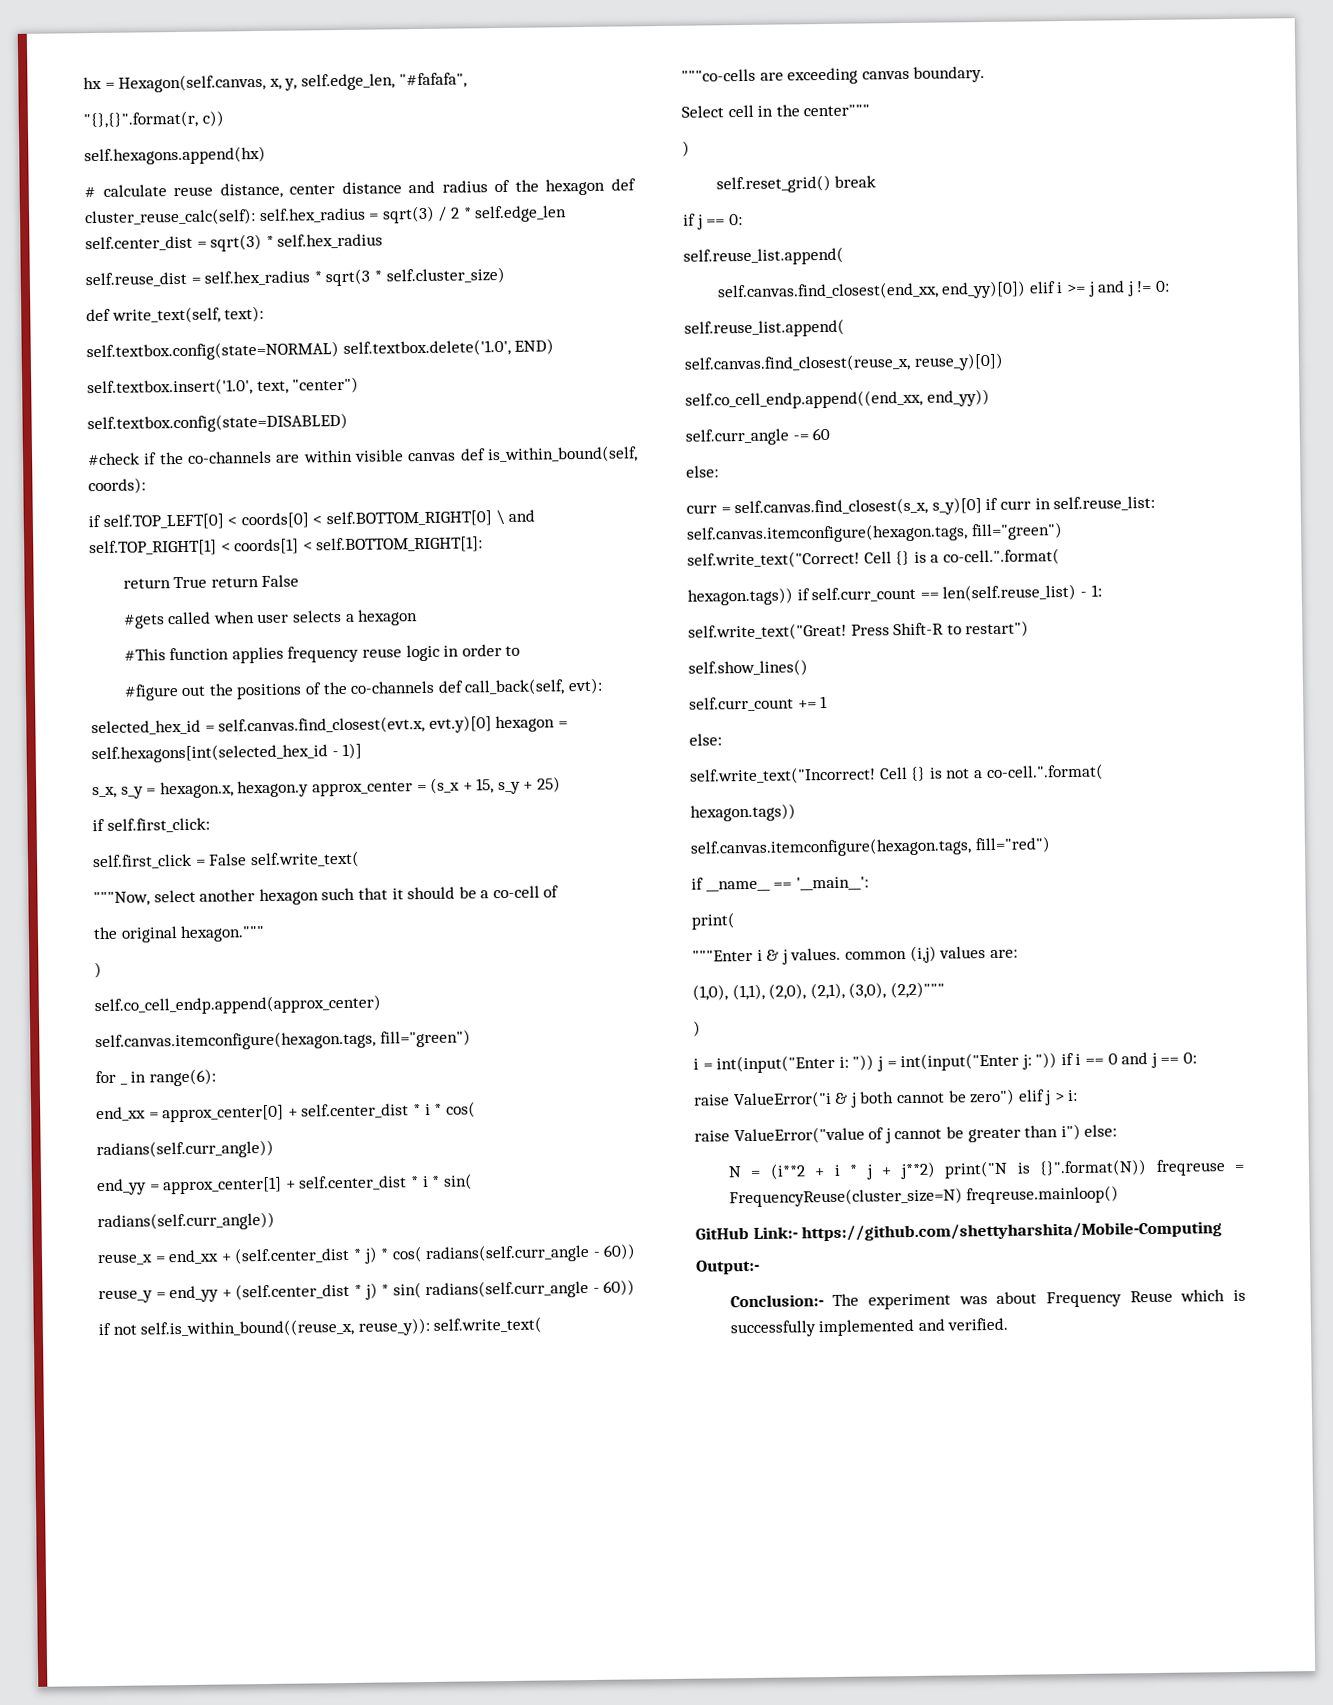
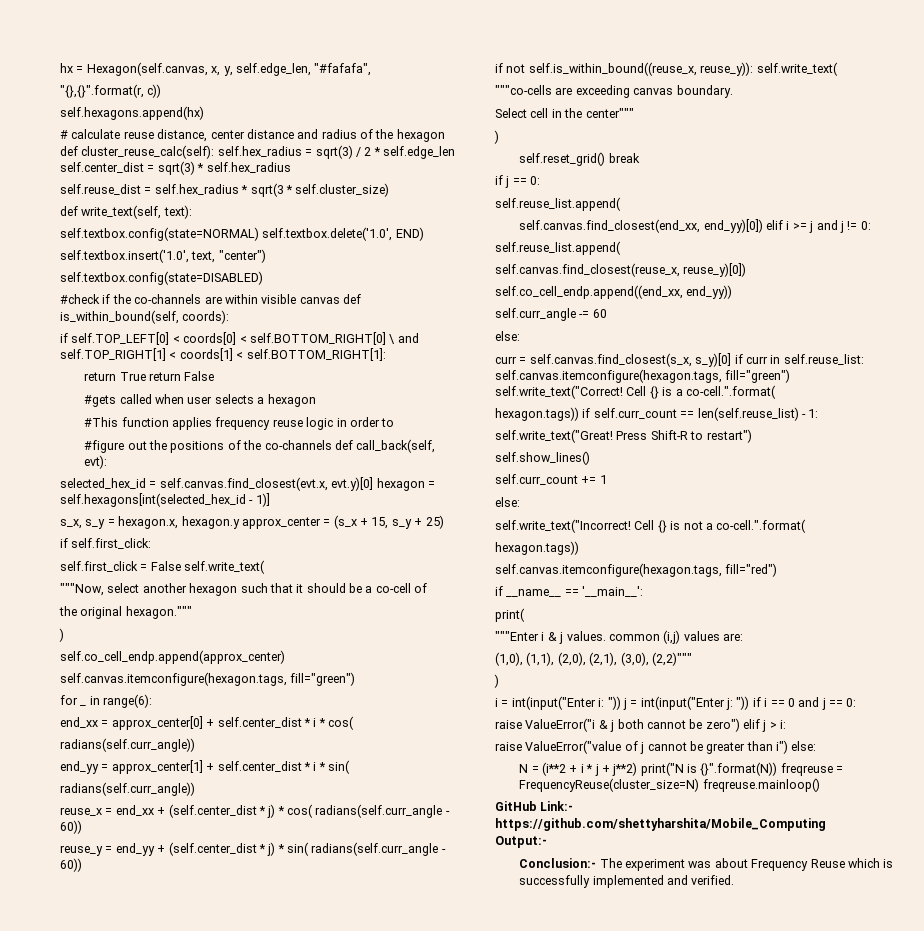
- GitHub Link:- https://github.com/shettyharshita/Mobile-Computing
+ GitHub Link:- https://github.com/shettyharshita/Mobile_Computing

